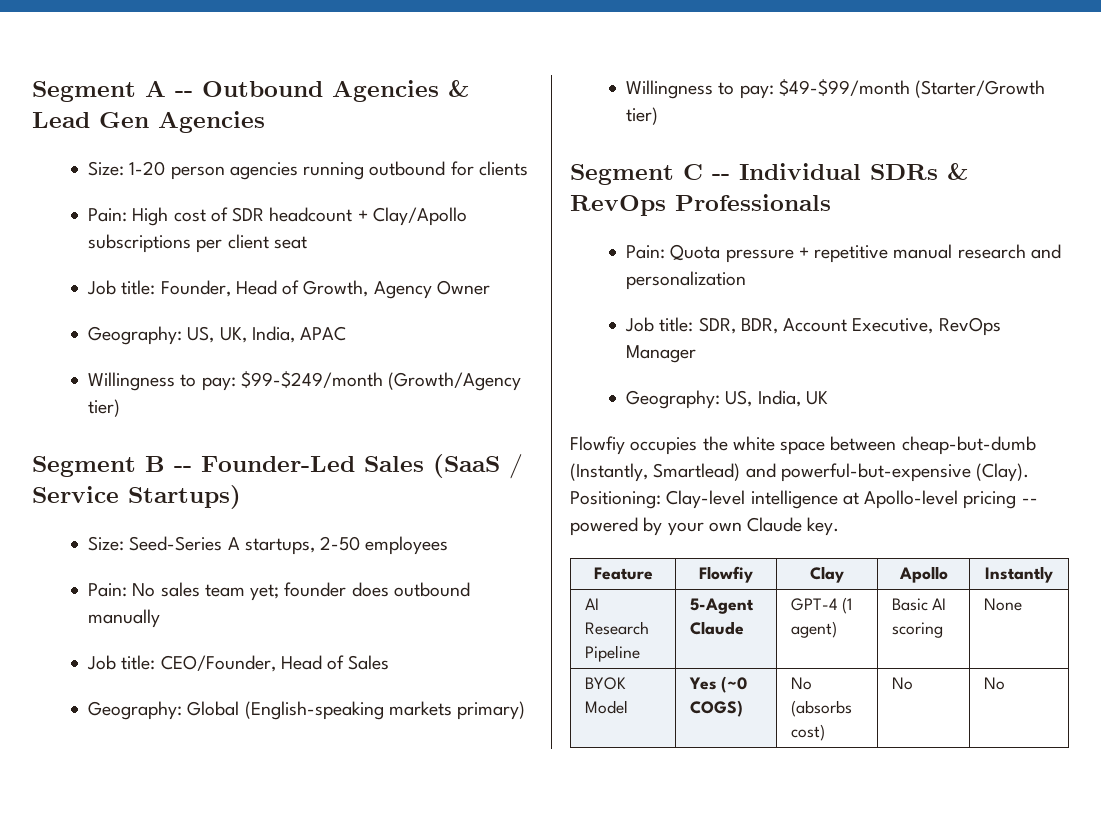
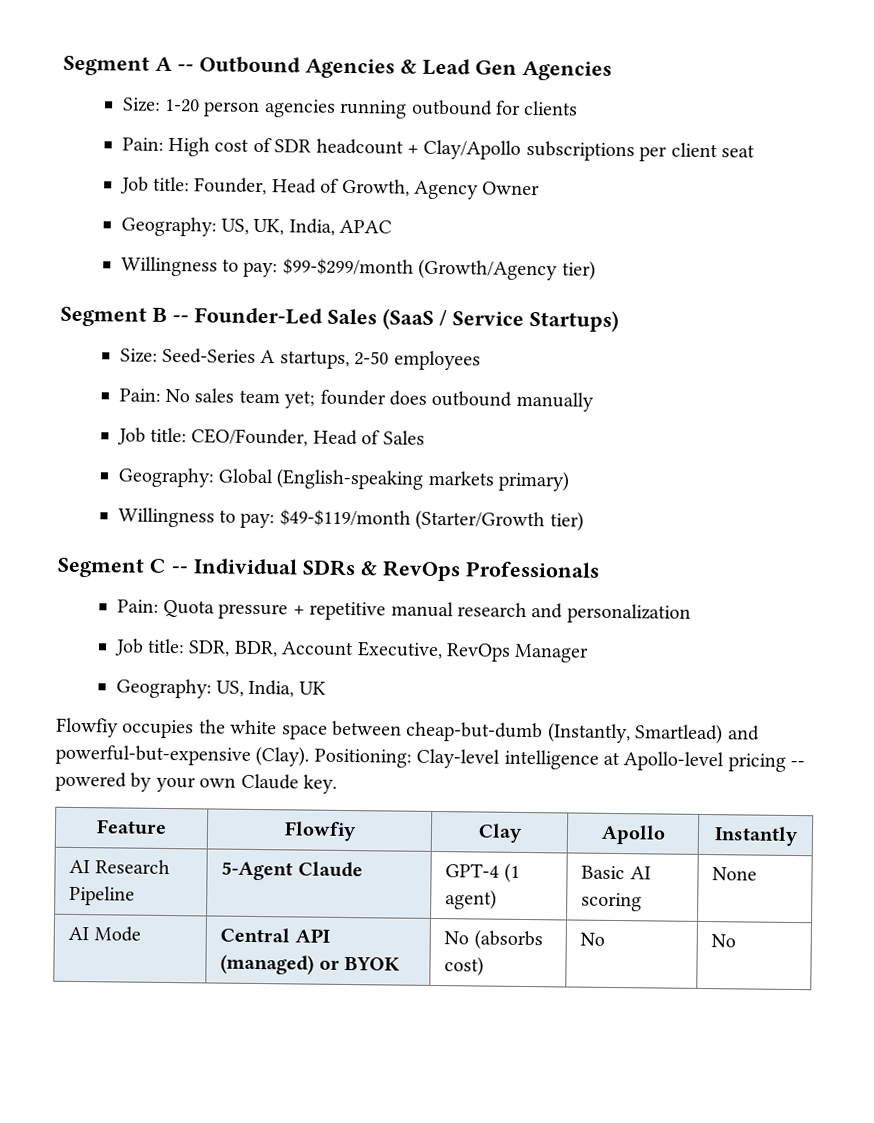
- Willingness to pay: $99-$249/month (Growth/Agency tier)
+ Willingness to pay: $99-$299/month (Growth/Agency tier)
- Willingness to pay: $49-$99/month (Starter/Growth tier)
+ Willingness to pay: $49-$119/month (Starter/Growth tier)
- BYOK Model | Yes (~0 COGS) | No (absorbs cost) | No | No
+ AI Mode | Central API (managed) or BYOK | No (absorbs cost) | No | No

